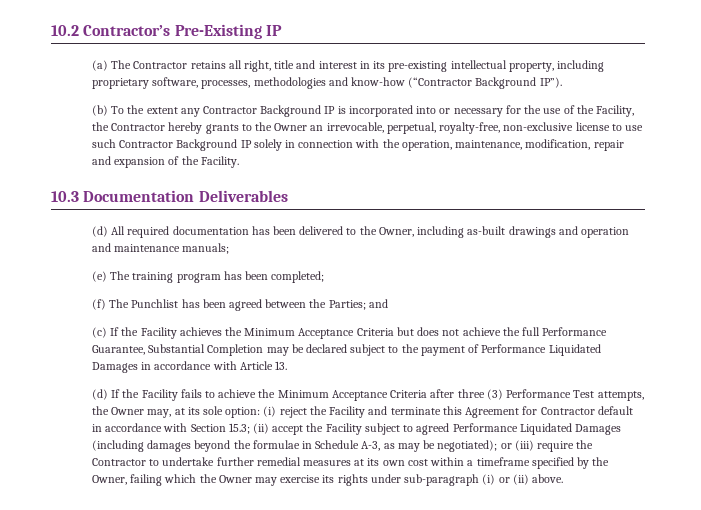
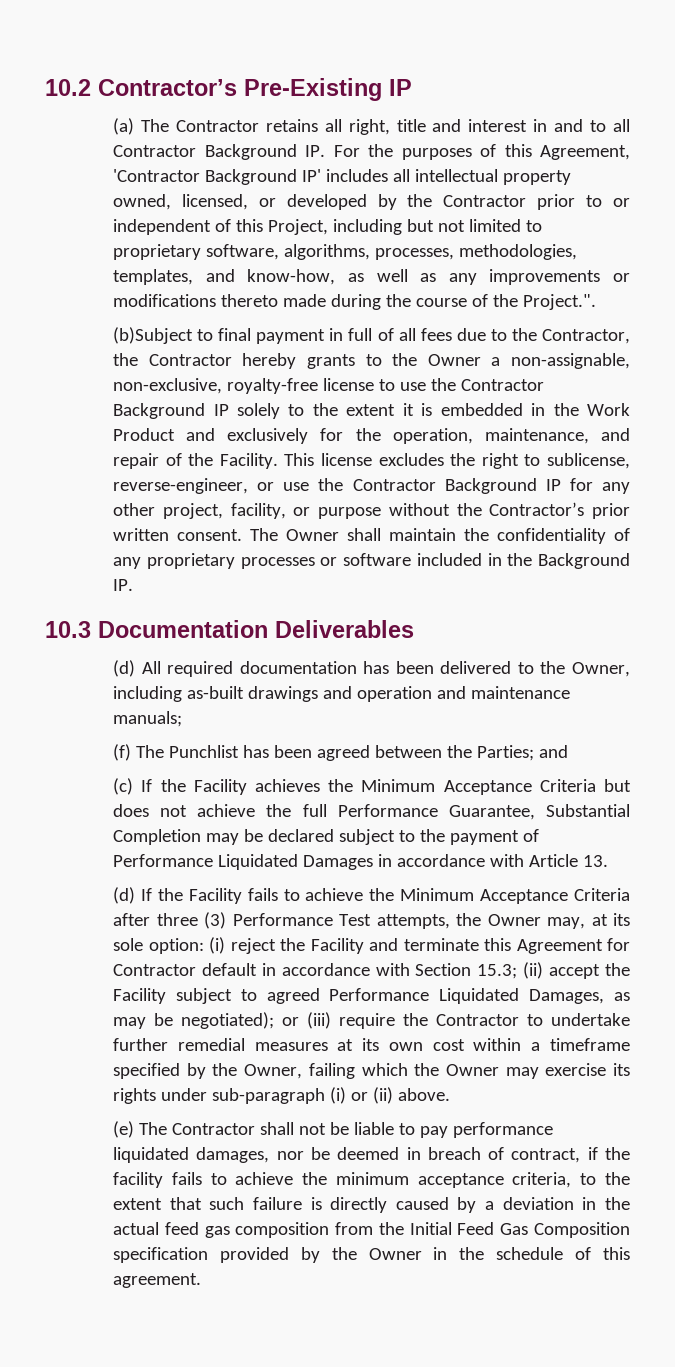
- (a) The Contractor retains all right, title and interest in its pre-existing intellectual property, including proprietary software, processes, methodologies and know-how (“Contractor Background IP”).
- (b) To the extent any Contractor Background IP is incorporated into or necessary for the use of the Facility, the Contractor hereby grants to the Owner an irrevocable, perpetual, royalty-free, non-exclusive license to use such Contractor Background IP solely in connection with the operation, maintenance, modification, repair and expansion of the Facility.
+ (a) The Contractor retains all right, title and interest in and to all Contractor Background IP. For the purposes of this Agreement, 'Contractor Background IP' includes all intellectual property owned, licensed, or developed by the Contractor prior to or independent of this Project, including but not limited to proprietary software, algorithms, processes, methodologies, templates, and know-how, as well as any improvements or modifications thereto made during the course of the Project.".
+ (b)Subject to final payment in full of all fees due to the Contractor, the Contractor hereby grants to the Owner a non-assignable, non-exclusive, royalty-free license to use the Contractor Background IP solely to the extent it is embedded in the Work Product and exclusively for the operation, maintenance, and repair of the Facility. This license excludes the right to sublicense, reverse-engineer, or use the Contractor Background IP for any other project, facility, or purpose without the Contractor’s prior written consent. The Owner shall maintain the confidentiality of any proprietary processes or software included in the Background IP.
- (e) The training program has been completed;
- (ii) accept the Facility subject to agreed Performance Liquidated Damages (including damages beyond the formulae in Schedule A-3, as may be negotiated);
+ (ii) accept the Facility subject to agreed Performance Liquidated Damages, as may be negotiated);
+ (e) The Contractor shall not be liable to pay performance liquidated damages, nor be deemed in breach of contract, if the facility fails to achieve the minimum acceptance criteria, to the extent that such failure is directly caused by a deviation in the actual feed gas composition from the Initial Feed Gas Composition specification provided by the Owner in the schedule of this agreement.

